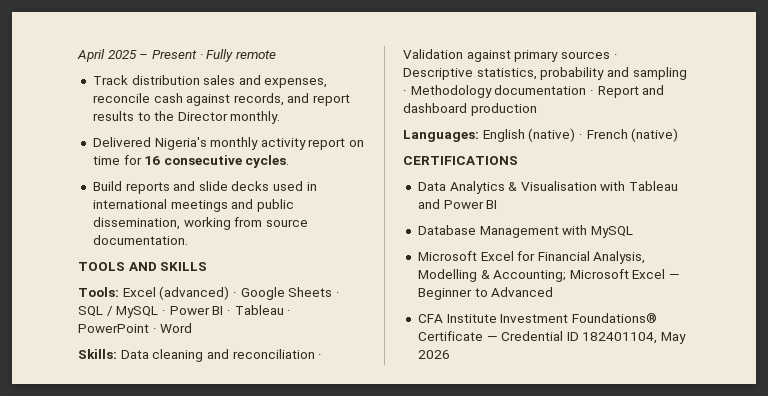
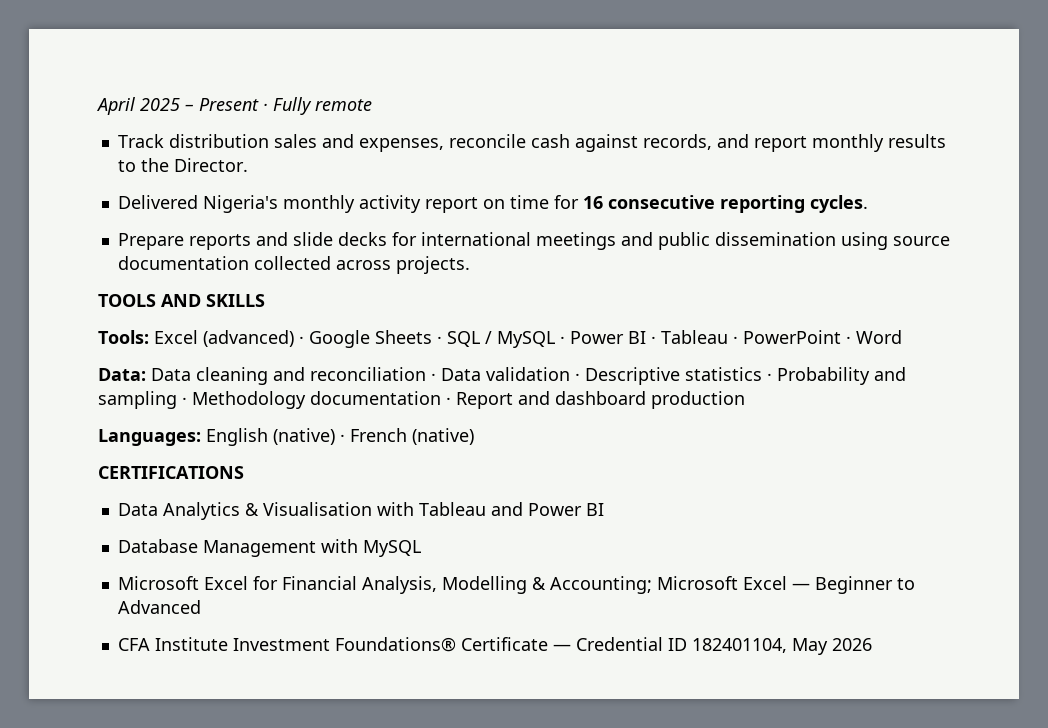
- Track distribution sales and expenses, reconcile cash against records, and report results to the Director monthly.
+ Track distribution sales and expenses, reconcile cash against records, and report monthly results to the Director.
- Delivered Nigeria's monthly activity report on time for 16 consecutive cycles.
+ Delivered Nigeria's monthly activity report on time for 16 consecutive reporting cycles.
- Build reports and slide decks used in international meetings and public dissemination, working from source documentation.
+ Prepare reports and slide decks for international meetings and public dissemination using source documentation collected across projects.
- Skills: Data cleaning and reconciliation · Validation against primary sources · Descriptive statistics, probability and sampling · Methodology documentation · Report and dashboard production
+ Data: Data cleaning and reconciliation · Data validation · Descriptive statistics · Probability and sampling · Methodology documentation · Report and dashboard production

